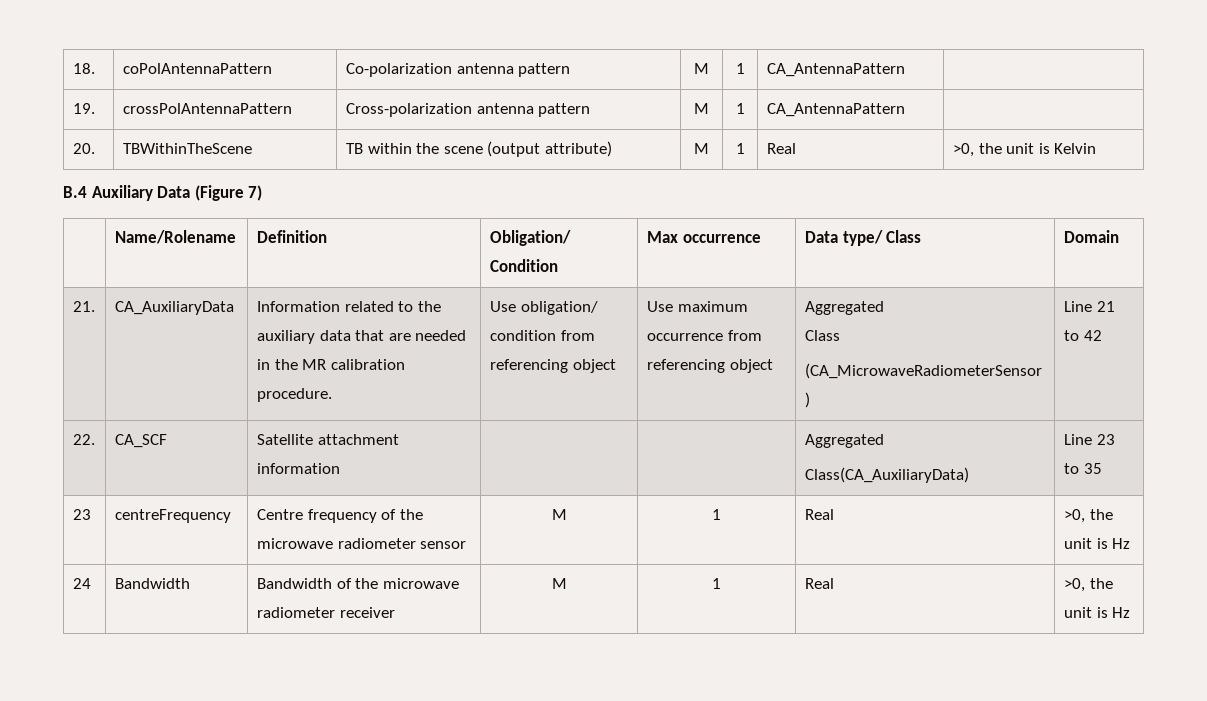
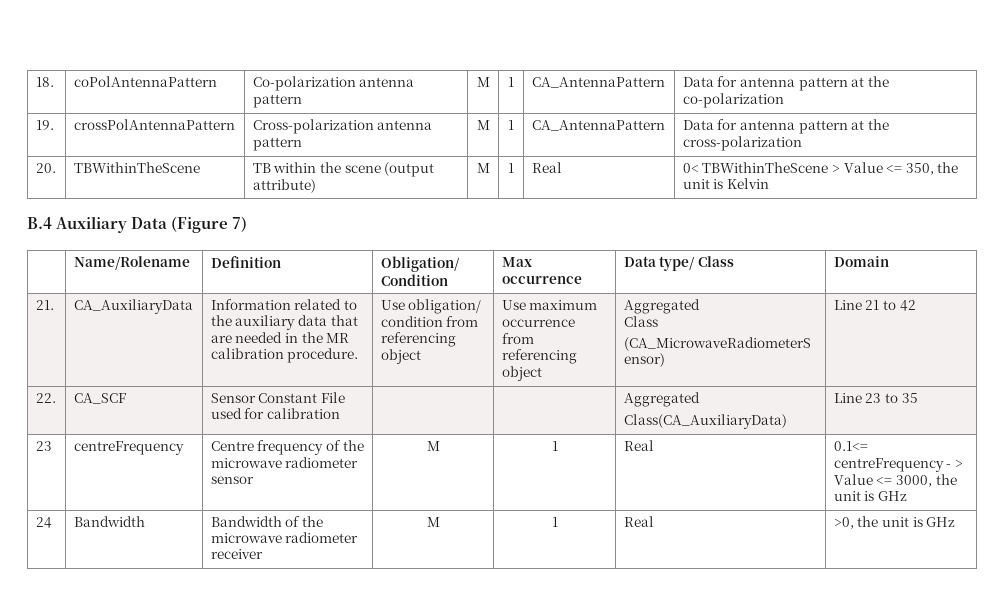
- 18. | coPolAntennaPattern | Co-polarization antenna pattern | M | 1 | CA_AntennaPattern |
+ 18. | coPolAntennaPattern | Co-polarization antenna pattern | M | 1 | CA_AntennaPattern | Data for antenna pattern at the co-polarization
- 19. | crossPolAntennaPattern | Cross-polarization antenna pattern | M | 1 | CA_AntennaPattern |
+ 19. | crossPolAntennaPattern | Cross-polarization antenna pattern | M | 1 | CA_AntennaPattern | Data for antenna pattern at the cross-polarization
- 20. | TBWithinTheScene | TB within the scene (output attribute) | M | 1 | Real | >0, the unit is Kelvin
+ 20. | TBWithinTheScene | TB within the scene (output attribute) | M | 1 | Real | 0< TBWithinTheScene > Value <= 350, the unit is Kelvin
- 22. | CA_SCF | Satellite attachment information | | | Aggregated
+ 22. | CA_SCF | Sensor Constant File used for calibration | | | Aggregated
- 23 | centreFrequency | Centre frequency of the microwave radiometer sensor | M | 1 | Real | >0, the unit is Hz
+ 23 | centreFrequency | Centre frequency of the microwave radiometer sensor | M | 1 | Real | 0.1<= centreFrequency - > Value <= 3000, the unit is GHz
- 24 | Bandwidth | Bandwidth of the microwave radiometer receiver | M | 1 | Real | >0, the unit is Hz
+ 24 | Bandwidth | Bandwidth of the microwave radiometer receiver | M | 1 | Real | >0, the unit is GHz

